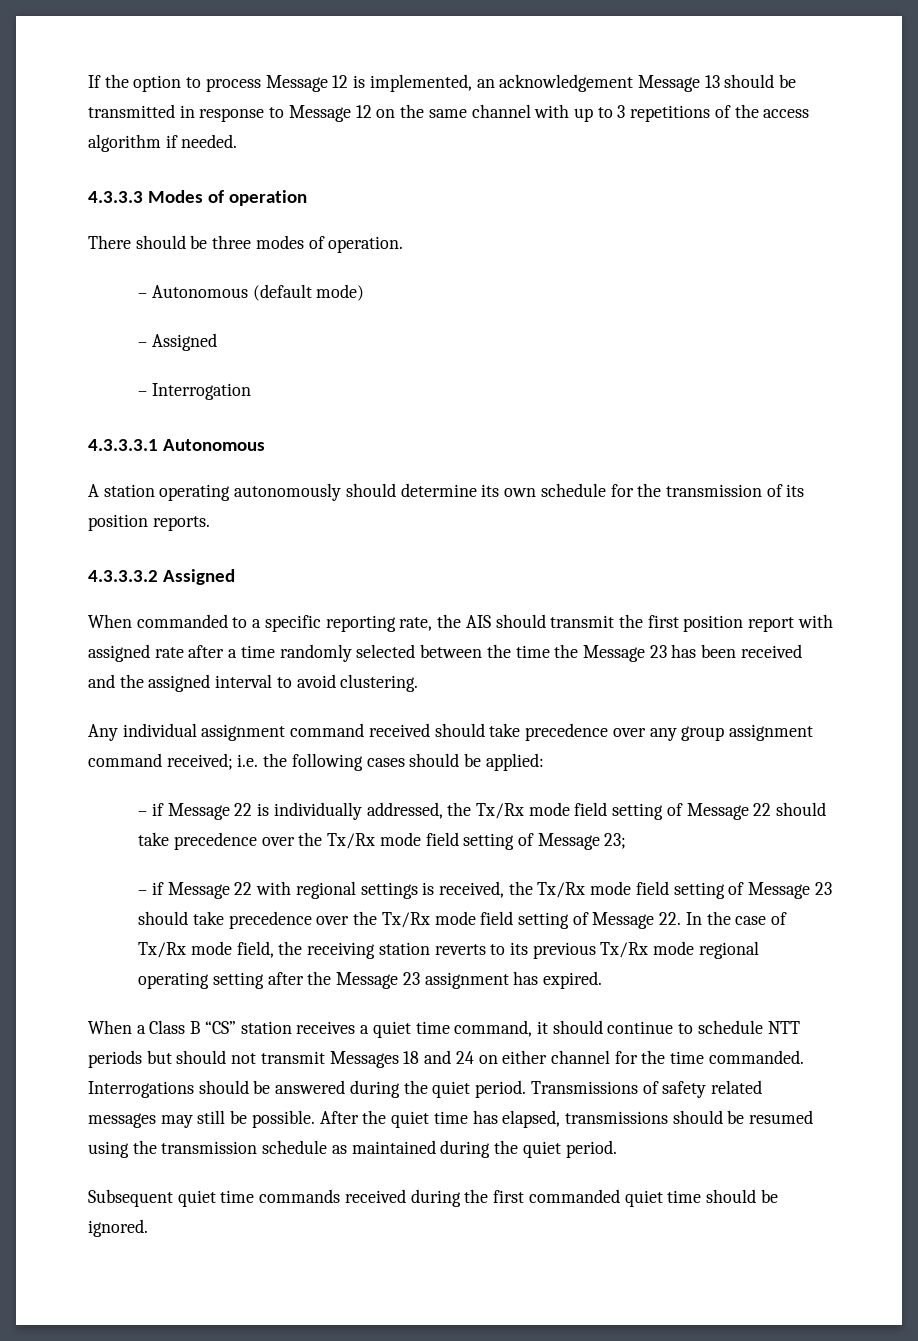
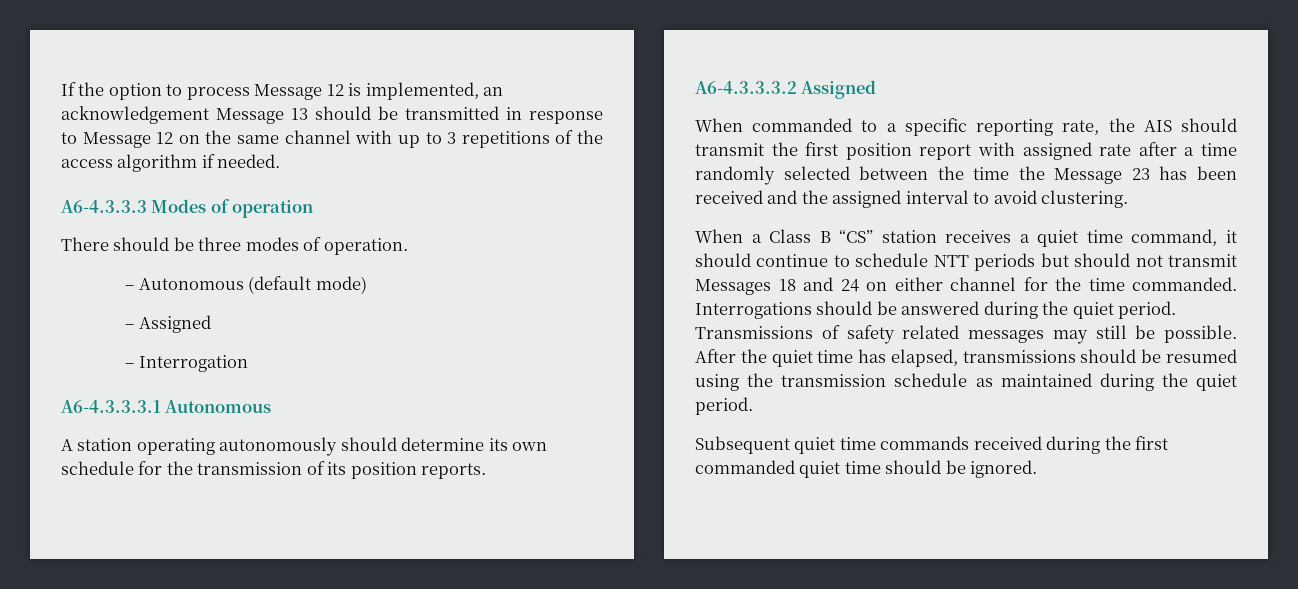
- 4.3.3.3 Modes of operation
+ A6-4.3.3.3 Modes of operation
- 4.3.3.3.1 Autonomous
+ A6-4.3.3.3.1 Autonomous
- 4.3.3.3.2 Assigned
+ A6-4.3.3.3.2 Assigned
- Any individual assignment command received should take precedence over any group assignment command received; i.e. the following cases should be applied:
- – if Message 22 is individually addressed, the Tx/Rx mode field setting of Message 22 should take precedence over the Tx/Rx mode field setting of Message 23;
- – if Message 22 with regional settings is received, the Tx/Rx mode field setting of Message 23 should take precedence over the Tx/Rx mode field setting of Message 22. In the case of Tx/Rx mode field, the receiving station reverts to its previous Tx/Rx mode regional operating setting after the Message 23 assignment has expired.

